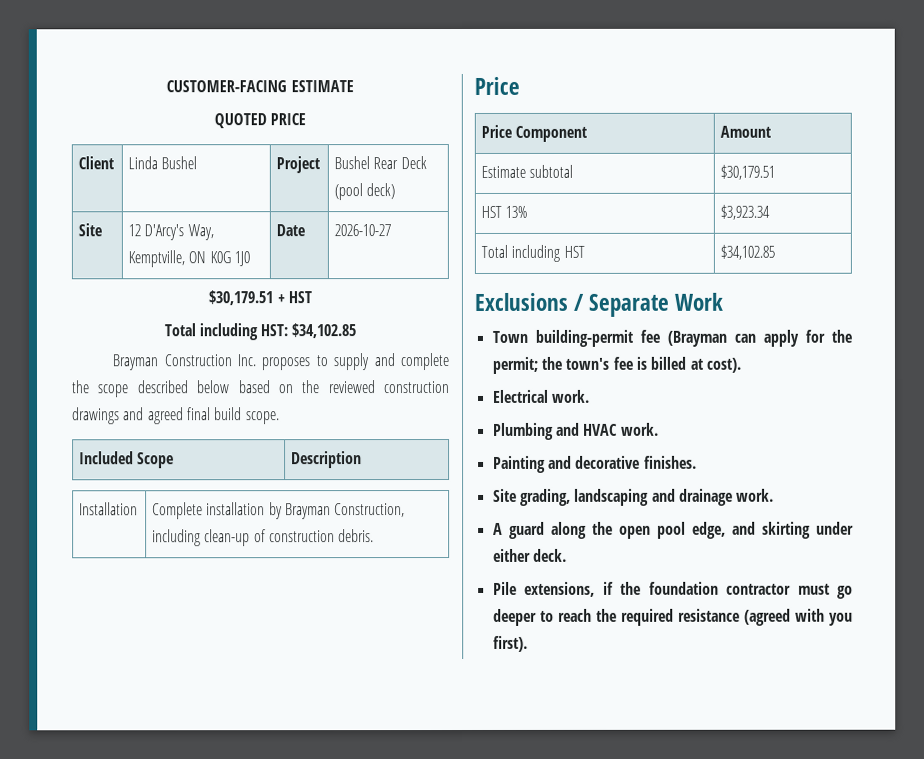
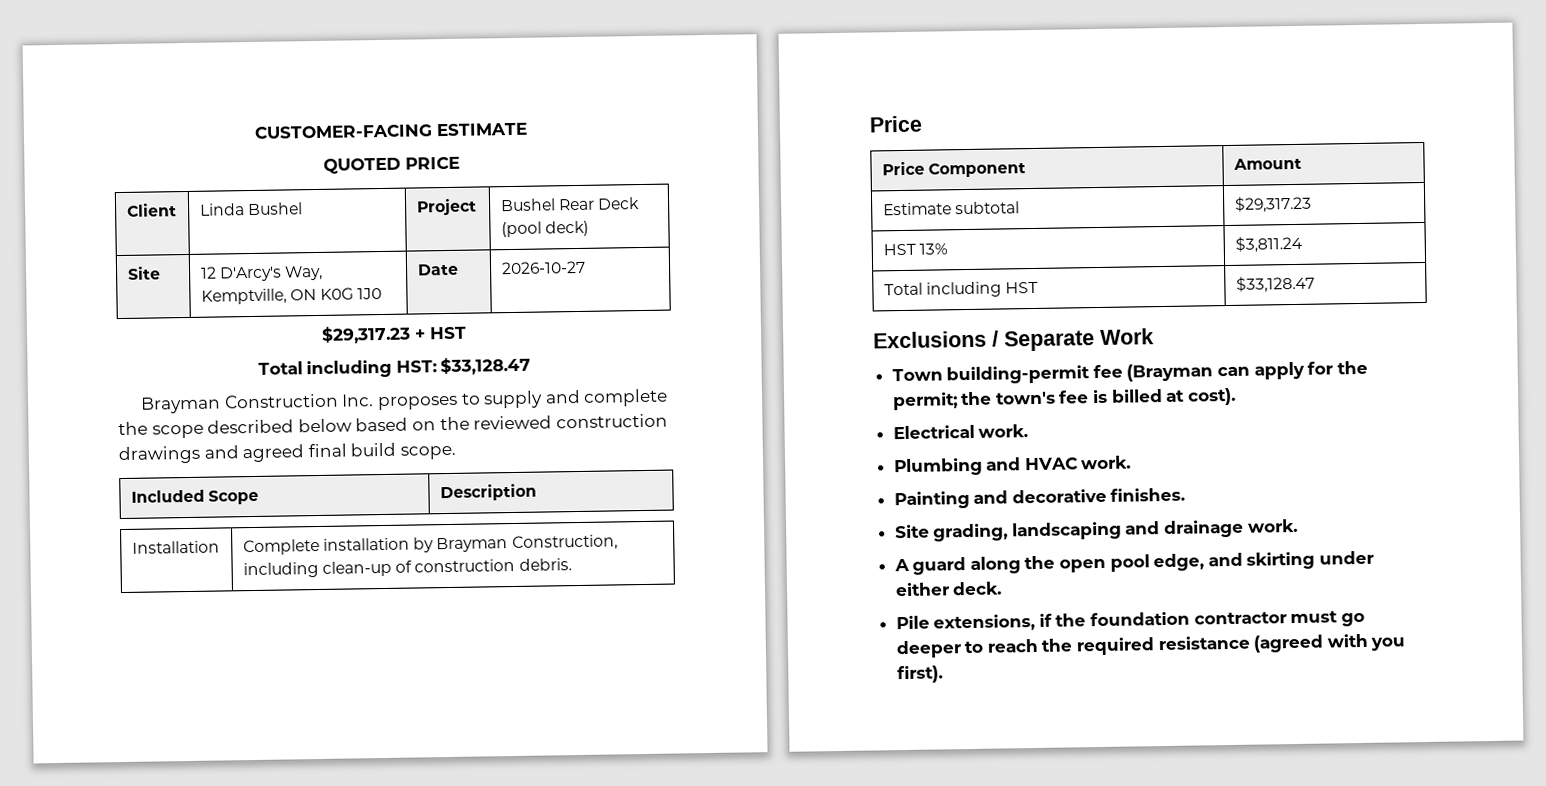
- $30,179.51 + HST
+ $29,317.23 + HST
- Total including HST: $34,102.85
+ Total including HST: $33,128.47
- Estimate subtotal | $30,179.51
+ Estimate subtotal | $29,317.23
- HST 13% | $3,923.34
+ HST 13% | $3,811.24
- Total including HST | $34,102.85
+ Total including HST | $33,128.47

